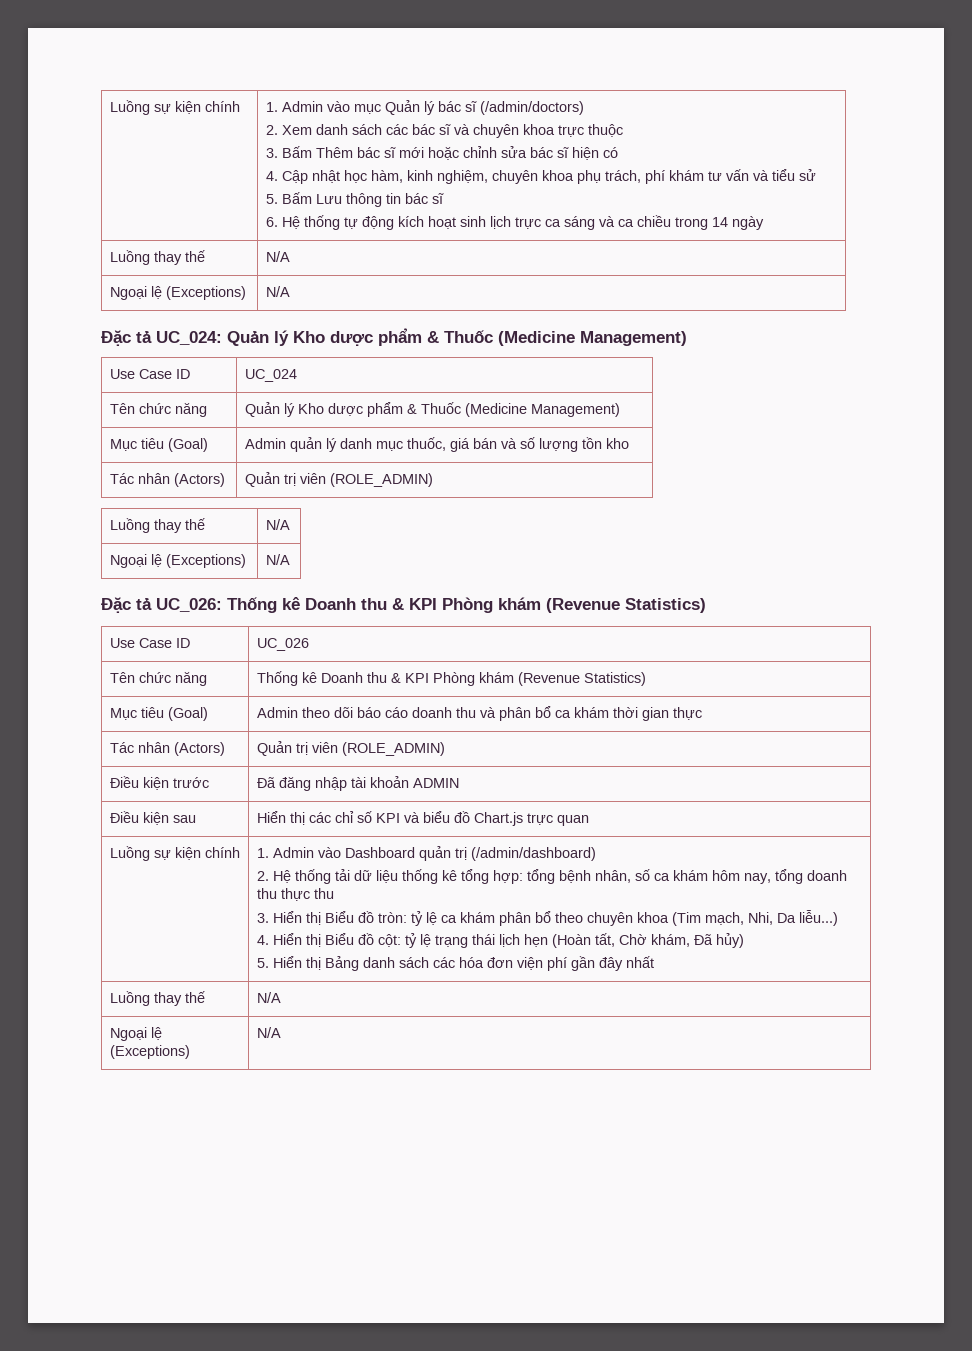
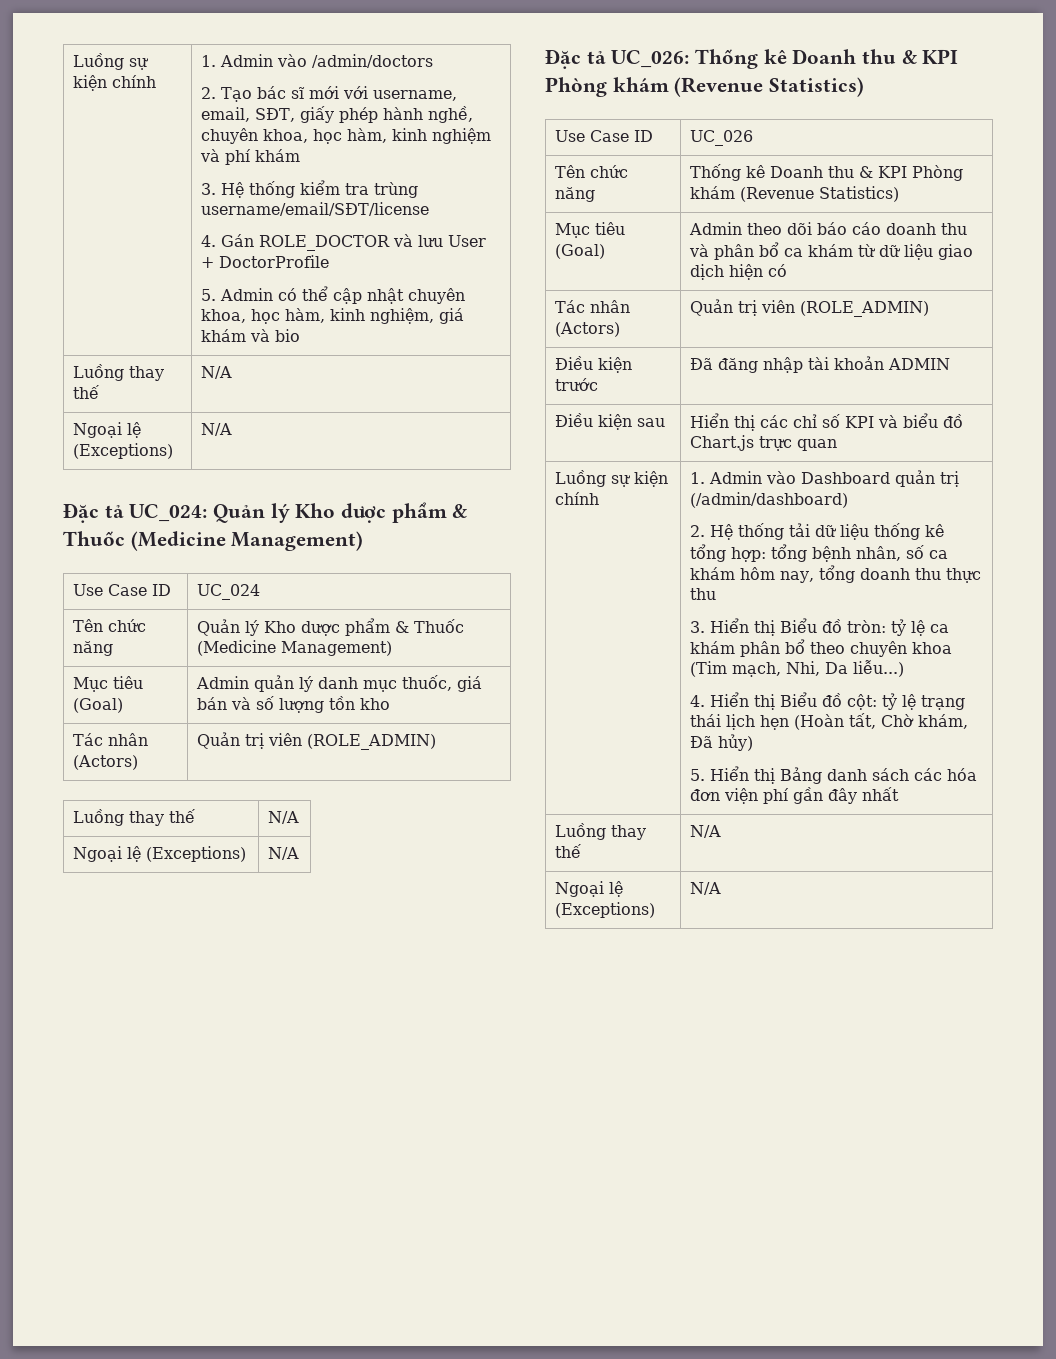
- Luồng sự kiện chính | 1. Admin vào mục Quản lý bác sĩ (/admin/doctors)
- 2. Xem danh sách các bác sĩ và chuyên khoa trực thuộc
- 3. Bấm Thêm bác sĩ mới hoặc chỉnh sửa bác sĩ hiện có
- 4. Cập nhật học hàm, kinh nghiệm, chuyên khoa phụ trách, phí khám tư vấn và tiểu sử
- 5. Bấm Lưu thông tin bác sĩ
- 6. Hệ thống tự động kích hoạt sinh lịch trực ca sáng và ca chiều trong 14 ngày
+ Luồng sự kiện chính | 1. Admin vào /admin/doctors
+ 2. Tạo bác sĩ mới với username, email, SĐT, giấy phép hành nghề, chuyên khoa, học hàm, kinh nghiệm và phí khám
+ 3. Hệ thống kiểm tra trùng username/email/SĐT/license
+ 4. Gán ROLE_DOCTOR và lưu User + DoctorProfile
+ 5. Admin có thể cập nhật chuyên khoa, học hàm, kinh nghiệm, giá khám và bio
- Mục tiêu (Goal) | Admin theo dõi báo cáo doanh thu và phân bổ ca khám thời gian thực
+ Mục tiêu (Goal) | Admin theo dõi báo cáo doanh thu và phân bổ ca khám từ dữ liệu giao dịch hiện có

